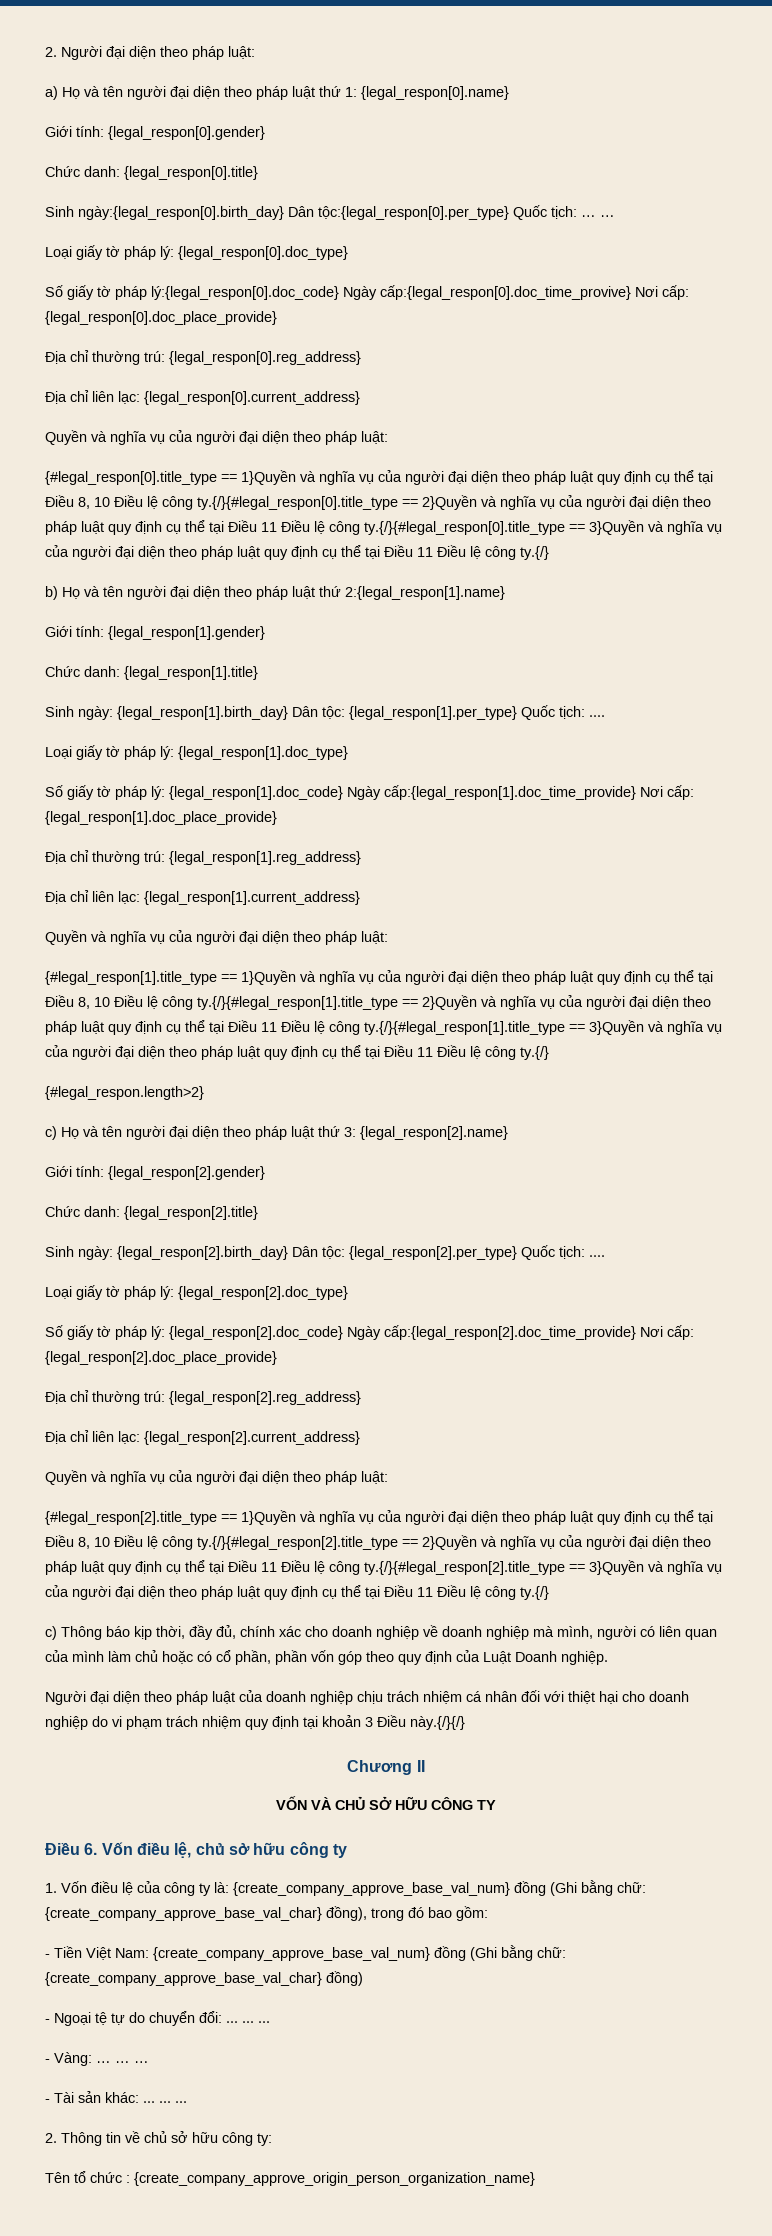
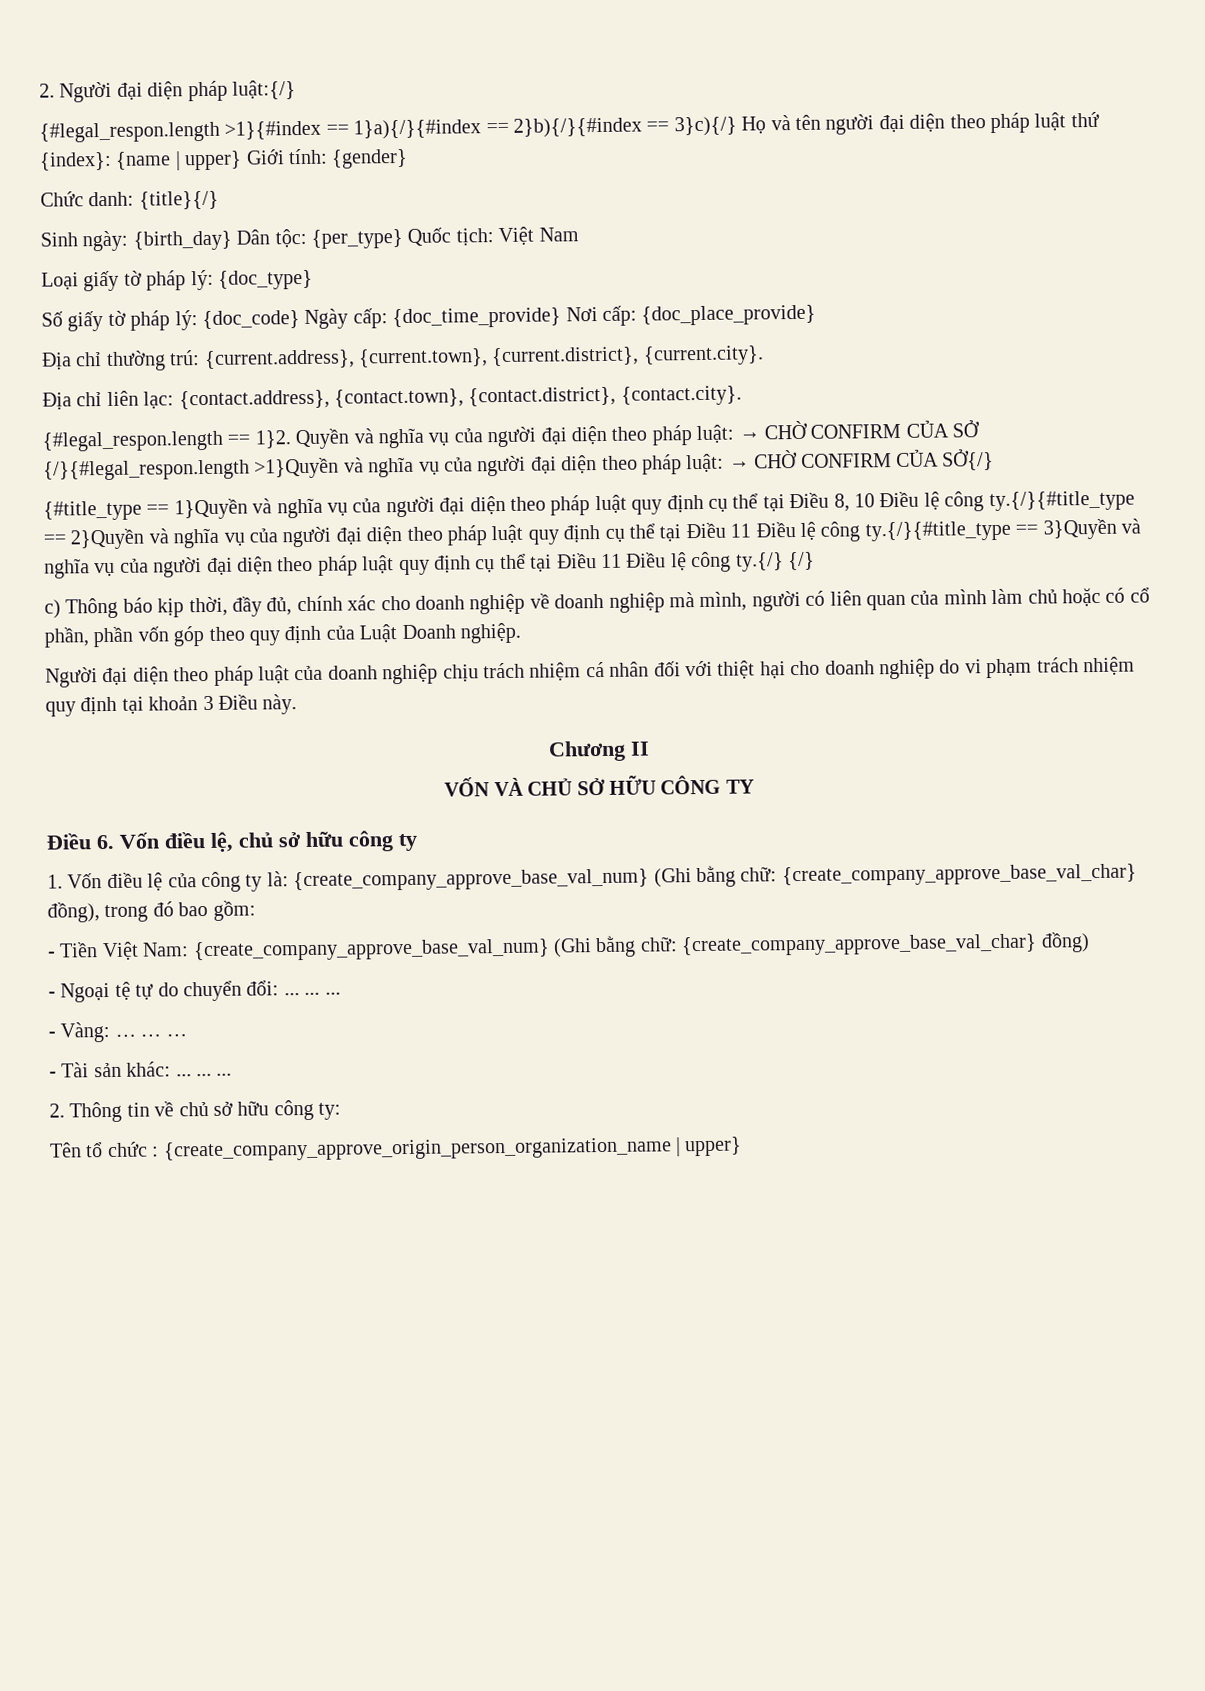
- 2. Người đại diện theo pháp luật:
- a) Họ và tên người đại diện theo pháp luật thứ 1: {legal_respon[0].name}
- Giới tính: {legal_respon[0].gender}
- Chức danh: {legal_respon[0].title}
- Sinh ngày:{legal_respon[0].birth_day} Dân tộc:{legal_respon[0].per_type} Quốc tịch: … …
- Loại giấy tờ pháp lý: {legal_respon[0].doc_type}
- Số giấy tờ pháp lý:{legal_respon[0].doc_code} Ngày cấp:{legal_respon[0].doc_time_provive} Nơi cấp: {legal_respon[0].doc_place_provide}
- Địa chỉ thường trú: {legal_respon[0].reg_address}
- Địa chỉ liên lạc: {legal_respon[0].current_address}
- Quyền và nghĩa vụ của người đại diện theo pháp luật:
- {#legal_respon[0].title_type == 1}Quyền và nghĩa vụ của người đại diện theo pháp luật quy định cụ thể tại Điều 8, 10 Điều lệ công ty.{/}{#legal_respon[0].title_type == 2}Quyền và nghĩa vụ của người đại diện theo pháp luật quy định cụ thể tại Điều 11 Điều lệ công ty.{/}{#legal_respon[0].title_type == 3}Quyền và nghĩa vụ của người đại diện theo pháp luật quy định cụ thể tại Điều 11 Điều lệ công ty.{/}
- b) Họ và tên người đại diện theo pháp luật thứ 2:{legal_respon[1].name}
- Giới tính: {legal_respon[1].gender}
- Chức danh: {legal_respon[1].title}
- Sinh ngày: {legal_respon[1].birth_day} Dân tộc: {legal_respon[1].per_type} Quốc tịch: ....
- Loại giấy tờ pháp lý: {legal_respon[1].doc_type}
- Số giấy tờ pháp lý: {legal_respon[1].doc_code} Ngày cấp:{legal_respon[1].doc_time_provide} Nơi cấp: {legal_respon[1].doc_place_provide}
- Địa chỉ thường trú: {legal_respon[1].reg_address}
- Địa chỉ liên lạc: {legal_respon[1].current_address}
- Quyền và nghĩa vụ của người đại diện theo pháp luật:
- {#legal_respon[1].title_type == 1}Quyền và nghĩa vụ của người đại diện theo pháp luật quy định cụ thể tại Điều 8, 10 Điều lệ công ty.{/}{#legal_respon[1].title_type == 2}Quyền và nghĩa vụ của người đại diện theo pháp luật quy định cụ thể tại Điều 11 Điều lệ công ty.{/}{#legal_respon[1].title_type == 3}Quyền và nghĩa vụ của người đại diện theo pháp luật quy định cụ thể tại Điều 11 Điều lệ công ty.{/}
- {#legal_respon.length>2}
- c) Họ và tên người đại diện theo pháp luật thứ 3: {legal_respon[2].name}
- Giới tính: {legal_respon[2].gender}
- Chức danh: {legal_respon[2].title}
- Sinh ngày: {legal_respon[2].birth_day} Dân tộc: {legal_respon[2].per_type} Quốc tịch: ....
- Loại giấy tờ pháp lý: {legal_respon[2].doc_type}
- Số giấy tờ pháp lý: {legal_respon[2].doc_code} Ngày cấp:{legal_respon[2].doc_time_provide} Nơi cấp: {legal_respon[2].doc_place_provide}
- Địa chỉ thường trú: {legal_respon[2].reg_address}
- Địa chỉ liên lạc: {legal_respon[2].current_address}
- Quyền và nghĩa vụ của người đại diện theo pháp luật:
- {#legal_respon[2].title_type == 1}Quyền và nghĩa vụ của người đại diện theo pháp luật quy định cụ thể tại Điều 8, 10 Điều lệ công ty.{/}{#legal_respon[2].title_type == 2}Quyền và nghĩa vụ của người đại diện theo pháp luật quy định cụ thể tại Điều 11 Điều lệ công ty.{/}{#legal_respon[2].title_type == 3}Quyền và nghĩa vụ của người đại diện theo pháp luật quy định cụ thể tại Điều 11 Điều lệ công ty.{/}
+ 2. Người đại diện pháp luật:{/}
+ {#legal_respon.length >1}{#index == 1}a){/}{#index == 2}b){/}{#index == 3}c){/} Họ và tên người đại diện theo pháp luật thứ {index}: {name | upper} Giới tính: {gender}
+ Chức danh: {title}{/}
+ Sinh ngày: {birth_day} Dân tộc: {per_type} Quốc tịch: Việt Nam
+ Loại giấy tờ pháp lý: {doc_type}
+ Số giấy tờ pháp lý: {doc_code} Ngày cấp: {doc_time_provide} Nơi cấp: {doc_place_provide}
+ Địa chỉ thường trú: {current.address}, {current.town}, {current.district}, {current.city}.
+ Địa chỉ liên lạc: {contact.address}, {contact.town}, {contact.district}, {contact.city}.
+ {#legal_respon.length == 1}2. Quyền và nghĩa vụ của người đại diện theo pháp luật: → CHỜ CONFIRM CỦA SỞ {/}{#legal_respon.length >1}Quyền và nghĩa vụ của người đại diện theo pháp luật: → CHỜ CONFIRM CỦA SỞ{/}
+ {#title_type == 1}Quyền và nghĩa vụ của người đại diện theo pháp luật quy định cụ thể tại Điều 8, 10 Điều lệ công ty.{/}{#title_type == 2}Quyền và nghĩa vụ của người đại diện theo pháp luật quy định cụ thể tại Điều 11 Điều lệ công ty.{/}{#title_type == 3}Quyền và nghĩa vụ của người đại diện theo pháp luật quy định cụ thể tại Điều 11 Điều lệ công ty.{/} {/}
- Người đại diện theo pháp luật của doanh nghiệp chịu trách nhiệm cá nhân đối với thiệt hại cho doanh nghiệp do vi phạm trách nhiệm quy định tại khoản 3 Điều này.{/}{/}
+ Người đại diện theo pháp luật của doanh nghiệp chịu trách nhiệm cá nhân đối với thiệt hại cho doanh nghiệp do vi phạm trách nhiệm quy định tại khoản 3 Điều này.
- 1. Vốn điều lệ của công ty là: {create_company_approve_base_val_num} đồng (Ghi bằng chữ: {create_company_approve_base_val_char} đồng), trong đó bao gồm:
+ 1. Vốn điều lệ của công ty là: {create_company_approve_base_val_num} (Ghi bằng chữ: {create_company_approve_base_val_char} đồng), trong đó bao gồm:
- - Tiền Việt Nam: {create_company_approve_base_val_num} đồng (Ghi bằng chữ: {create_company_approve_base_val_char} đồng)
+ - Tiền Việt Nam: {create_company_approve_base_val_num} (Ghi bằng chữ: {create_company_approve_base_val_char} đồng)
- Tên tổ chức : {create_company_approve_origin_person_organization_name}
+ Tên tổ chức : {create_company_approve_origin_person_organization_name | upper}

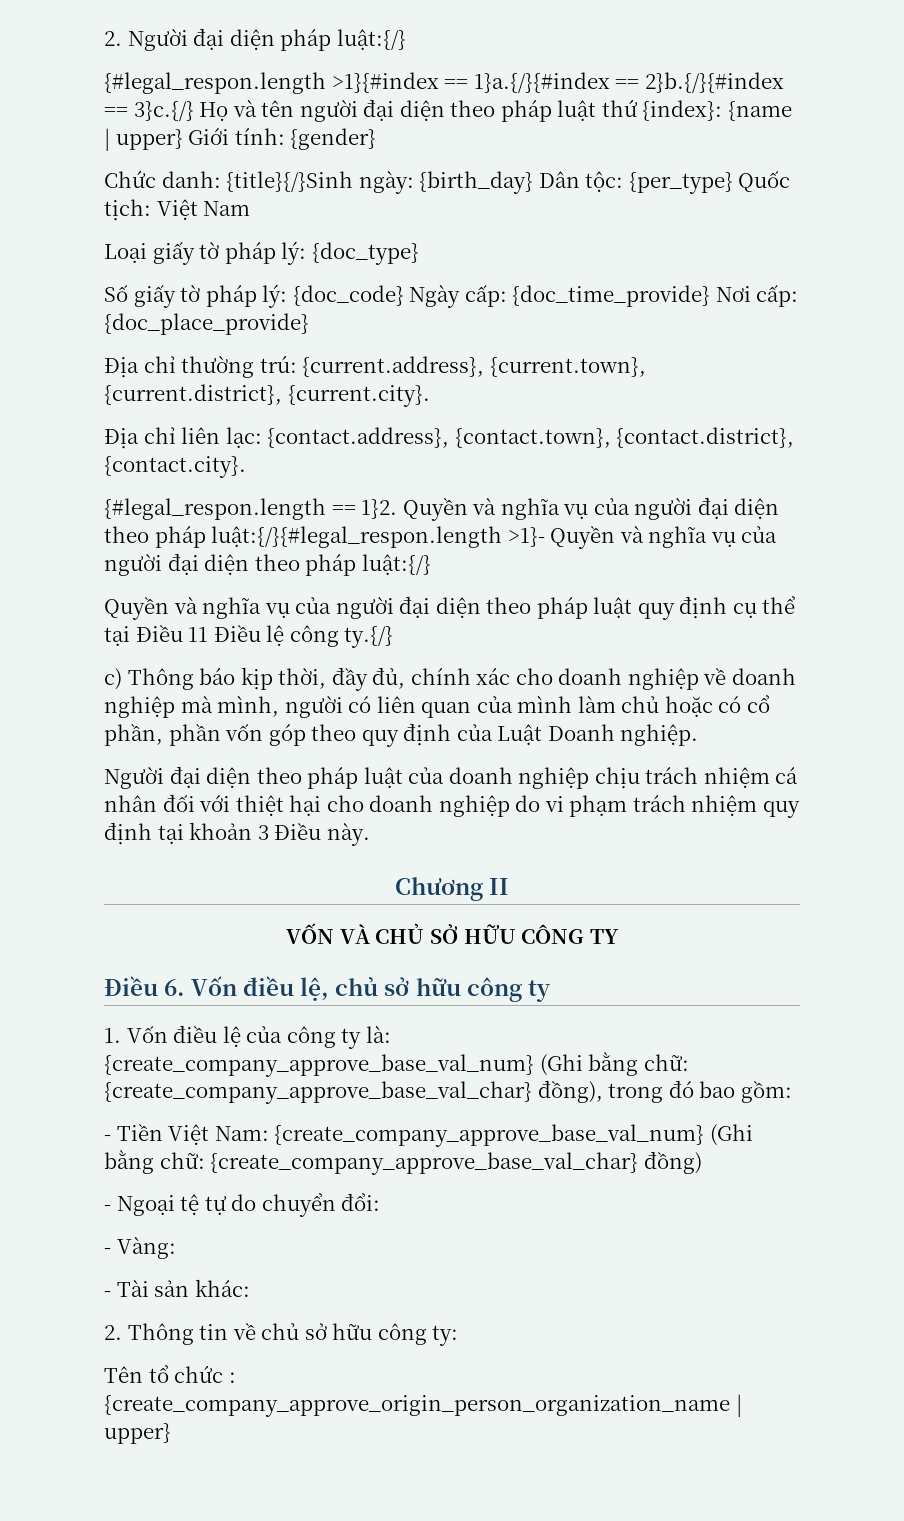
- {#legal_respon.length >1}{#index == 1}a){/}{#index == 2}b){/}{#index == 3}c){/} Họ và tên người đại diện theo pháp luật thứ {index}: {name | upper} Giới tính: {gender}
+ {#legal_respon.length >1}{#index == 1}a.{/}{#index == 2}b.{/}{#index == 3}c.{/} Họ và tên người đại diện theo pháp luật thứ {index}: {name | upper} Giới tính: {gender}
- Chức danh: {title}{/}
- Sinh ngày: {birth_day} Dân tộc: {per_type} Quốc tịch: Việt Nam
+ Chức danh: {title}{/}Sinh ngày: {birth_day} Dân tộc: {per_type} Quốc tịch: Việt Nam
- Quyền và nghĩa vụ của người đại diện theo pháp luật: → CHỜ CONFIRM CỦA SỞ {/}{#legal_respon.length >1}Quyền và nghĩa vụ của người đại diện theo pháp luật: → CHỜ CONFIRM CỦA SỞ{/}
- {#title_type == 1}Quyền và nghĩa vụ của người đại diện theo pháp luật quy định cụ thể tại Điều 8, 10 Điều lệ công ty.{/}{#title_type == 2}Quyền và nghĩa vụ của người đại diện theo pháp luật quy định cụ thể tại Điều 11 Điều lệ công ty.{/}{#title_type == 3}Quyền và nghĩa vụ của người đại diện theo pháp luật quy định cụ thể tại Điều 11 Điều lệ công ty.{/} {/}
+ Quyền và nghĩa vụ của người đại diện theo pháp luật:{/}{#legal_respon.length >1}- Quyền và nghĩa vụ của người đại diện theo pháp luật:{/}
+ Quyền và nghĩa vụ của người đại diện theo pháp luật quy định cụ thể tại Điều 11 Điều lệ công ty.{/}
- - Ngoại tệ tự do chuyển đổi: ... ... ...
+ - Ngoại tệ tự do chuyển đổi:
- - Vàng: … … …
+ - Vàng:
- - Tài sản khác: ... ... ...
+ - Tài sản khác:

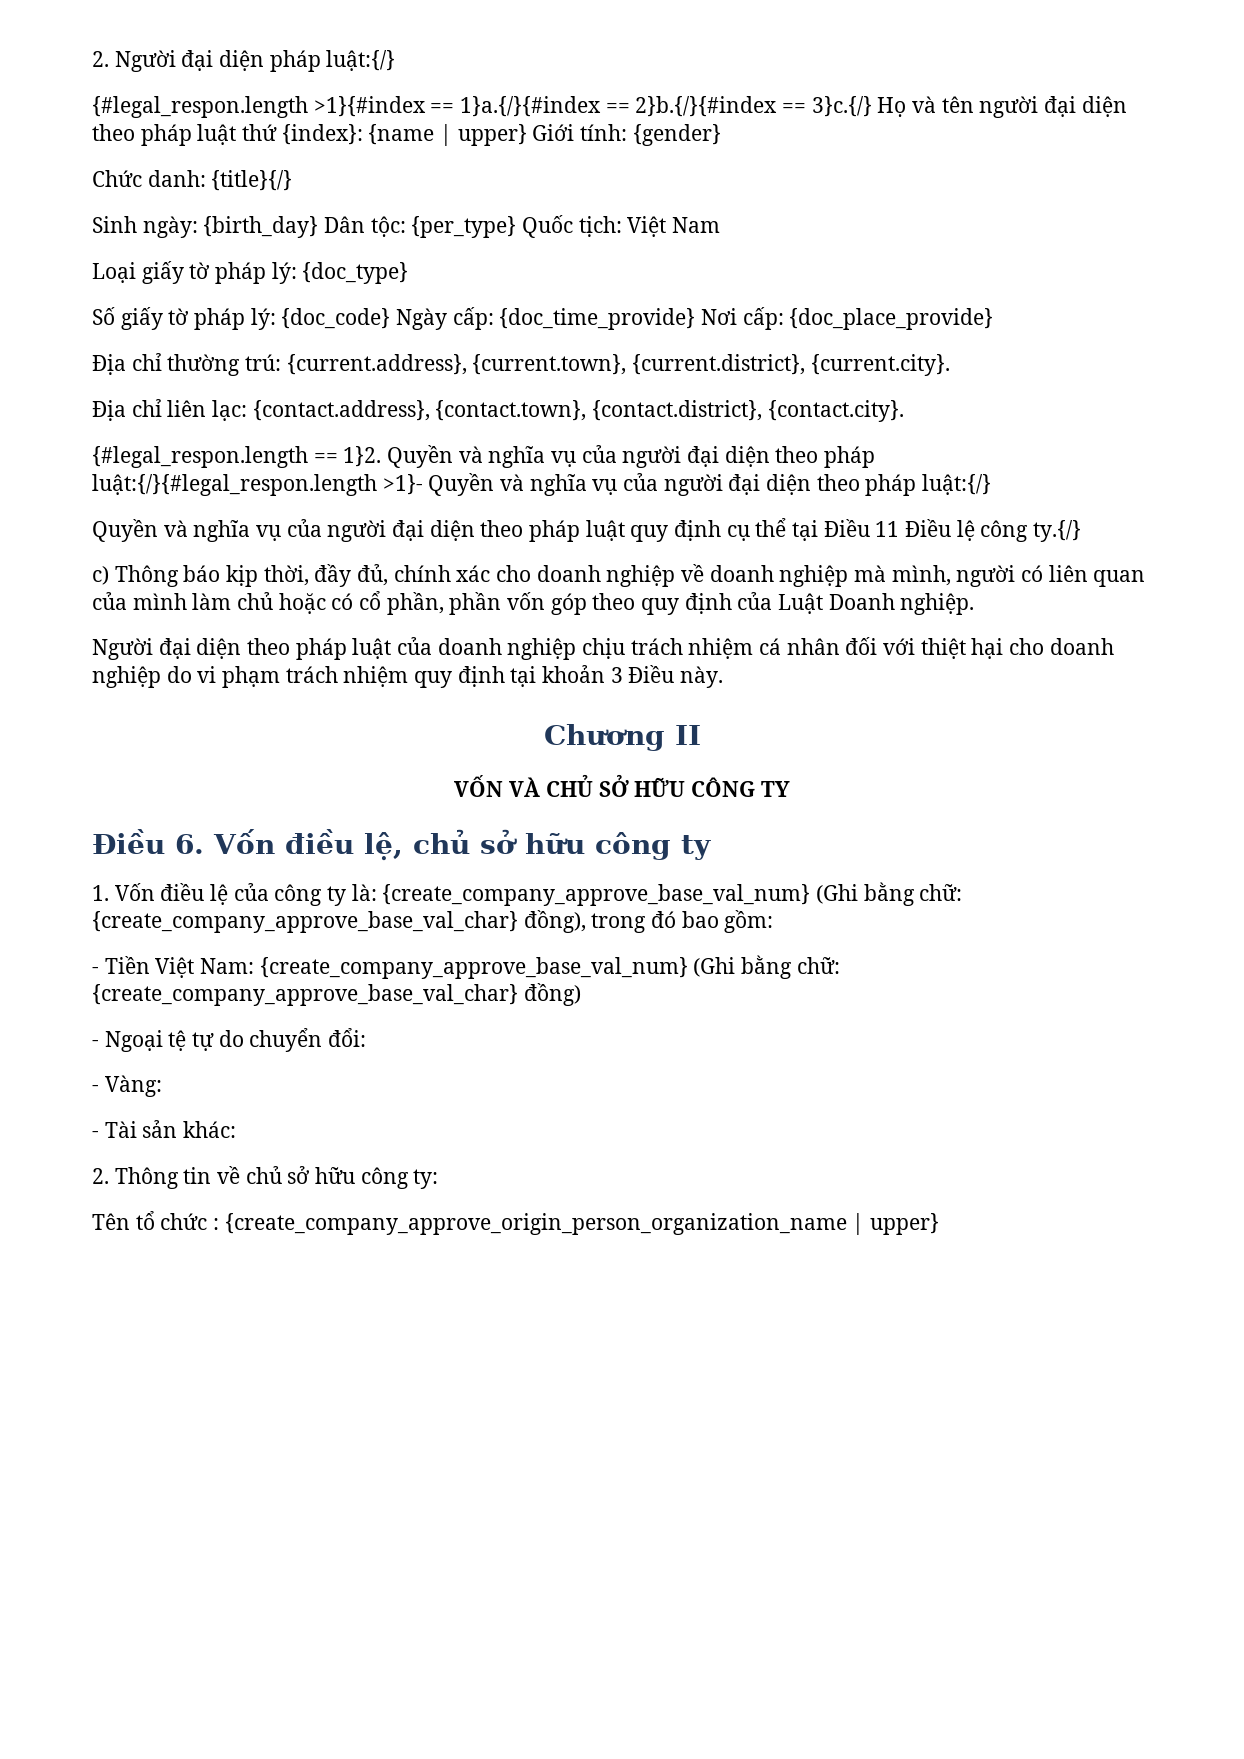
- Chức danh: {title}{/}Sinh ngày: {birth_day} Dân tộc: {per_type} Quốc tịch: Việt Nam
+ Chức danh: {title}{/}
+ Sinh ngày: {birth_day} Dân tộc: {per_type} Quốc tịch: Việt Nam

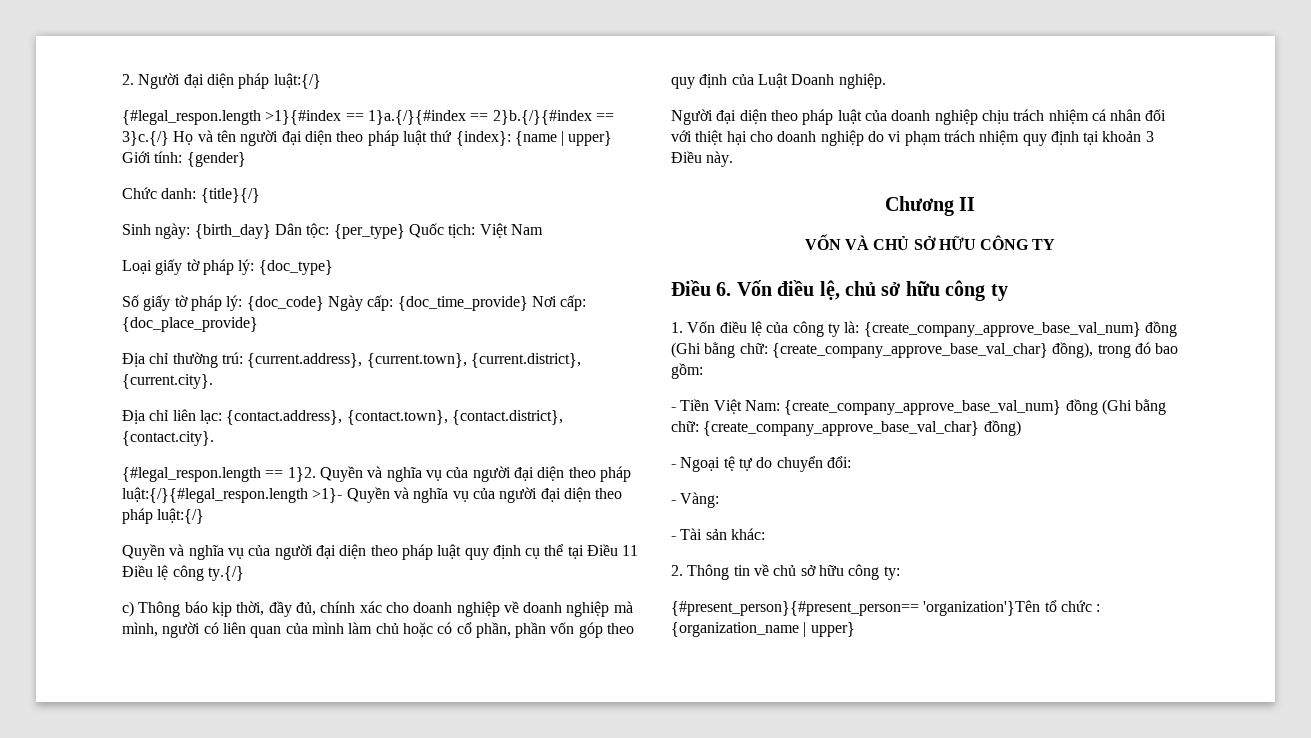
- 1. Vốn điều lệ của công ty là: {create_company_approve_base_val_num} (Ghi bằng chữ: {create_company_approve_base_val_char} đồng), trong đó bao gồm:
+ 1. Vốn điều lệ của công ty là: {create_company_approve_base_val_num} đồng (Ghi bằng chữ: {create_company_approve_base_val_char} đồng), trong đó bao gồm:
- - Tiền Việt Nam: {create_company_approve_base_val_num} (Ghi bằng chữ: {create_company_approve_base_val_char} đồng)
+ - Tiền Việt Nam: {create_company_approve_base_val_num} đồng (Ghi bằng chữ: {create_company_approve_base_val_char} đồng)
- Tên tổ chức : {create_company_approve_origin_person_organization_name | upper}
+ {#present_person}{#present_person== 'organization'}Tên tổ chức : {organization_name | upper}

